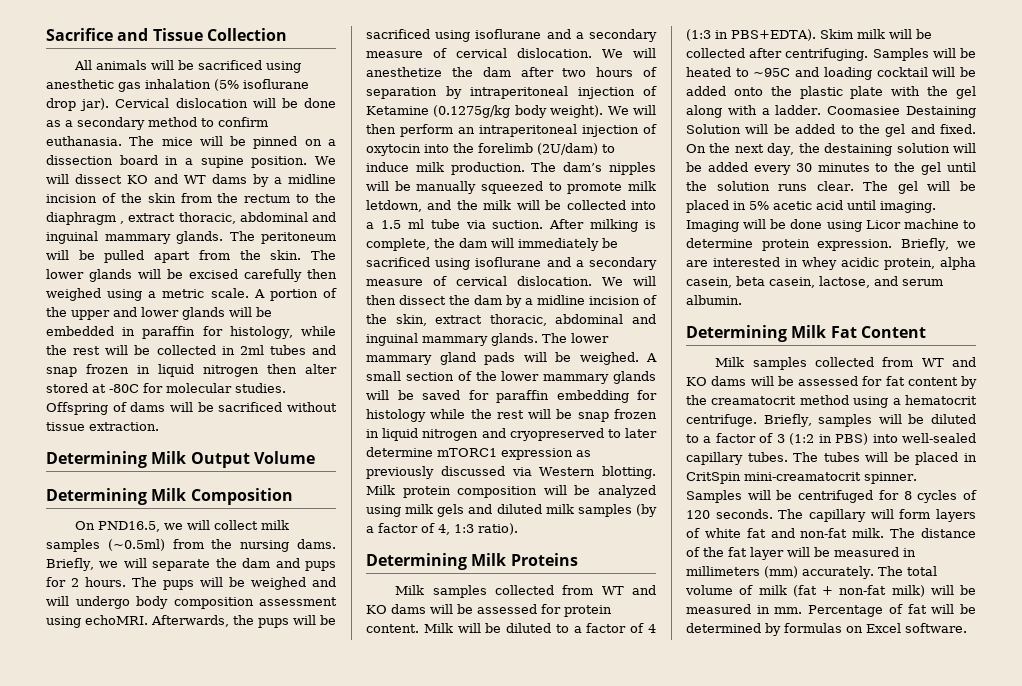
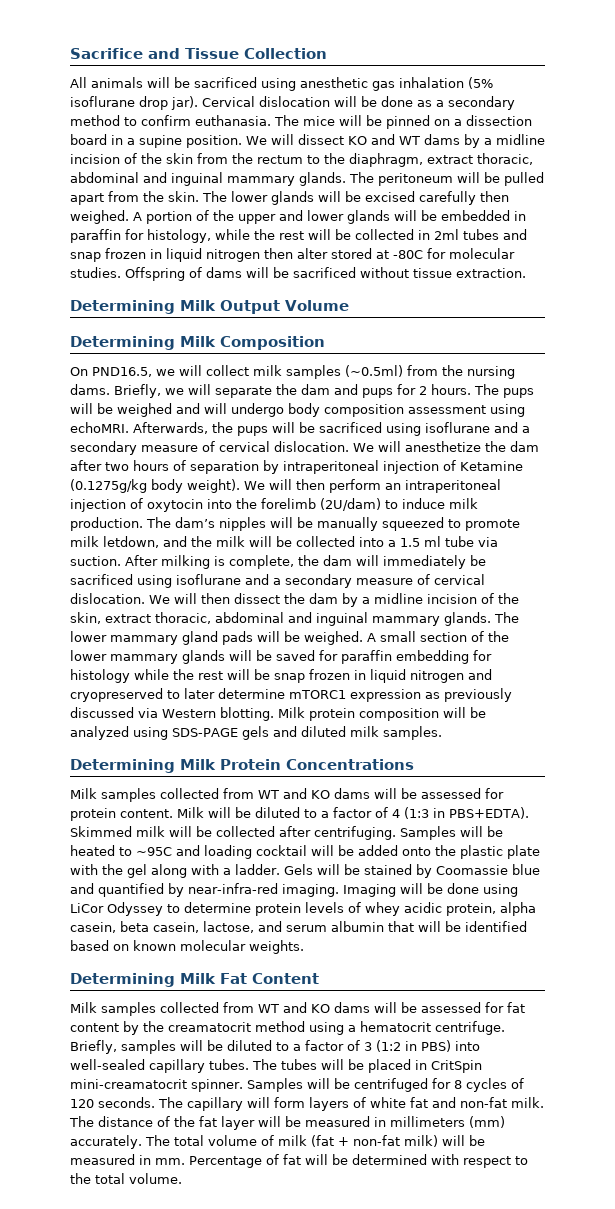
- We will dissect KO and WT dams by a midline incision of the skin from the rectum to the diaphragm , extract thoracic, abdominal and inguinal mammary glands.
+ We will dissect KO and WT dams by a midline incision of the skin from the rectum to the diaphragm, extract thoracic, abdominal and inguinal mammary glands.
- The lower glands will be excised carefully then weighed using a metric scale.
+ The lower glands will be excised carefully then weighed.
- Milk protein composition will be analyzed using milk gels and diluted milk samples (by a factor of 4, 1:3 ratio).
- Determining Milk Proteins
+ Milk protein composition will be analyzed using SDS-PAGE gels and diluted milk samples.
+ Determining Milk Protein Concentrations
- Skim milk will be collected after centrifuging.
+ Skimmed milk will be collected after centrifuging.
- Coomasiee Destaining Solution will be added to the gel and fixed. On the next day, the destaining solution will be added every 30 minutes to the gel until the solution runs clear. The gel will be placed in 5% acetic acid until imaging.
+ Gels will be stained by Coomassie blue and quantified by near-infra-red imaging.
- Imaging will be done using Licor machine to determine protein expression. Briefly, we are interested in whey acidic protein, alpha casein, beta casein, lactose, and serum albumin.
+ Imaging will be done using LiCor Odyssey to determine protein levels of whey acidic protein, alpha casein, beta casein, lactose, and serum albumin that will be identified based on known molecular weights.
- Percentage of fat will be determined by formulas on Excel software.
+ Percentage of fat will be determined with respect to the total volume.

